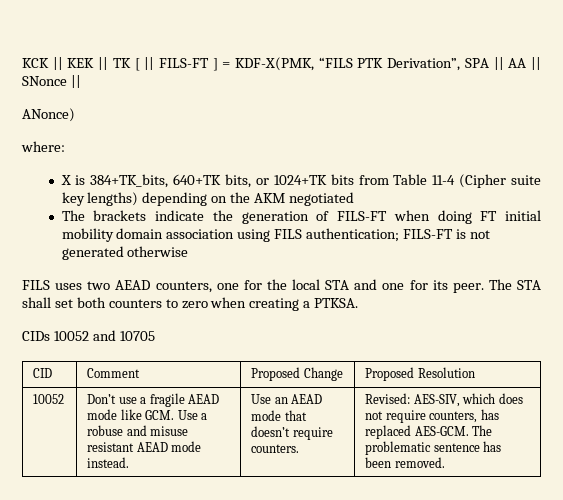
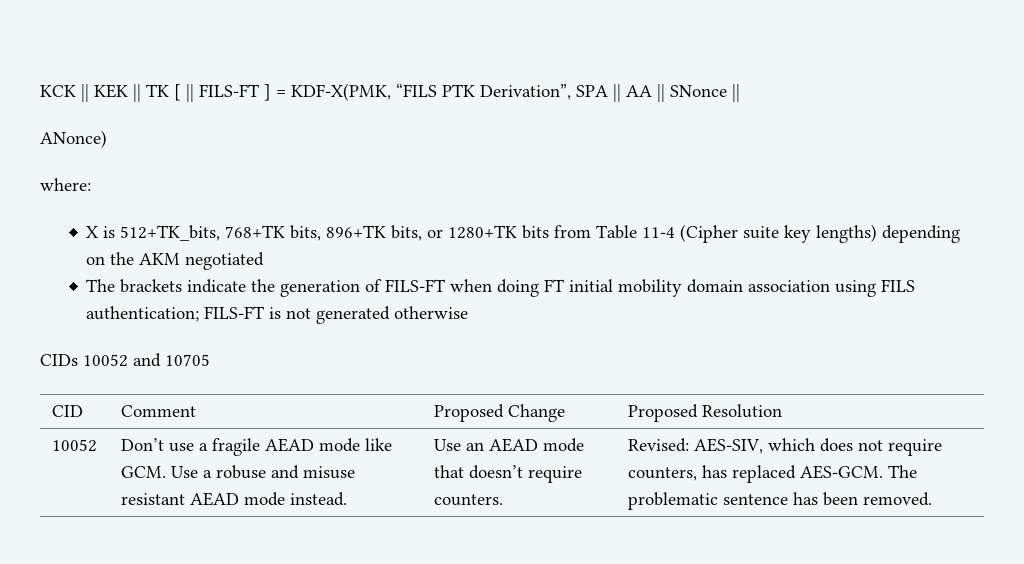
- X is 384+TK_bits, 640+TK bits, or 1024+TK bits from Table 11-4 (Cipher suite key lengths) depending on the AKM negotiated
+ X is 512+TK_bits, 768+TK bits, 896+TK bits, or 1280+TK bits from Table 11-4 (Cipher suite key lengths) depending on the AKM negotiated
- FILS uses two AEAD counters, one for the local STA and one for its peer. The STA shall set both counters to zero when creating a PTKSA.

